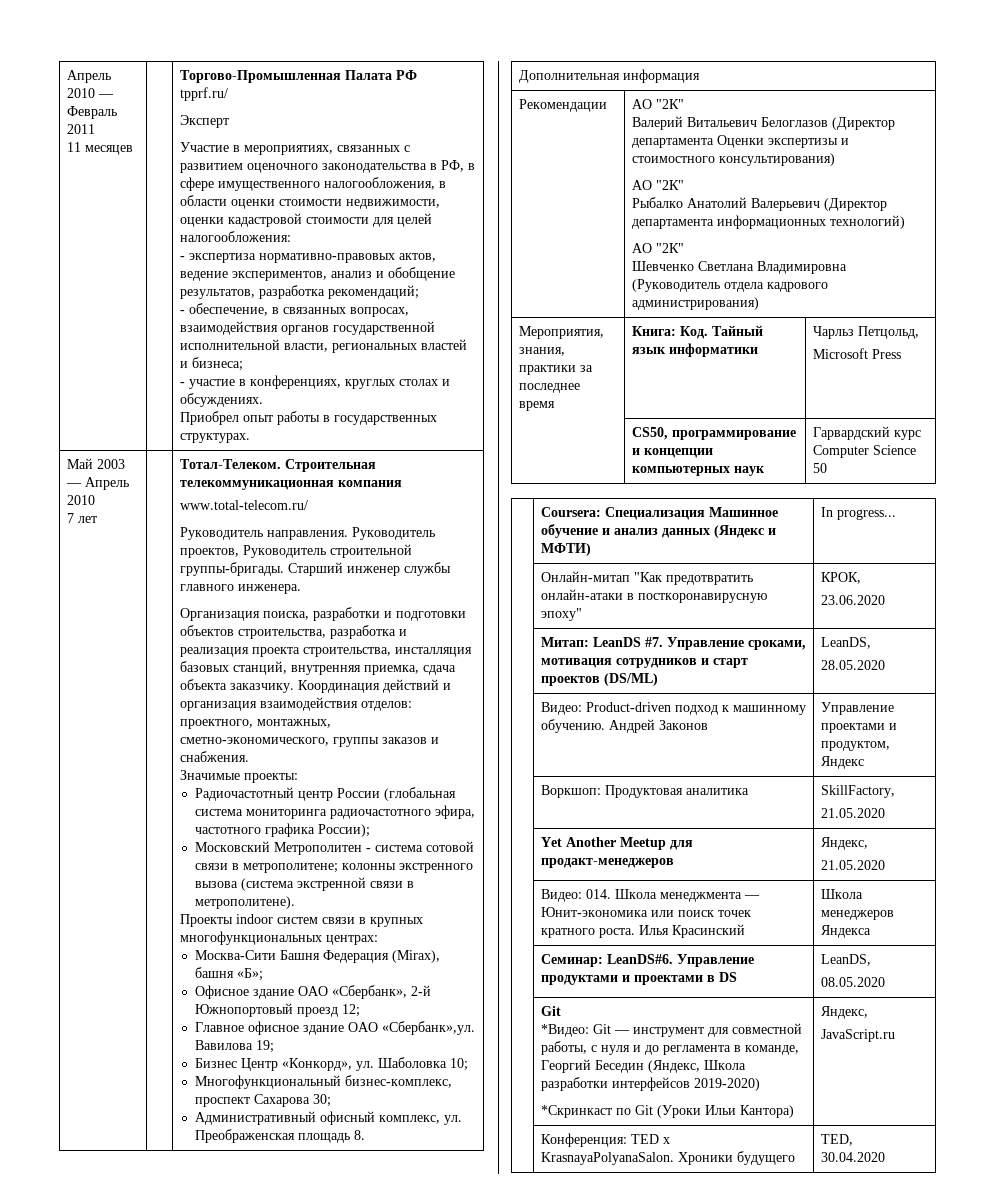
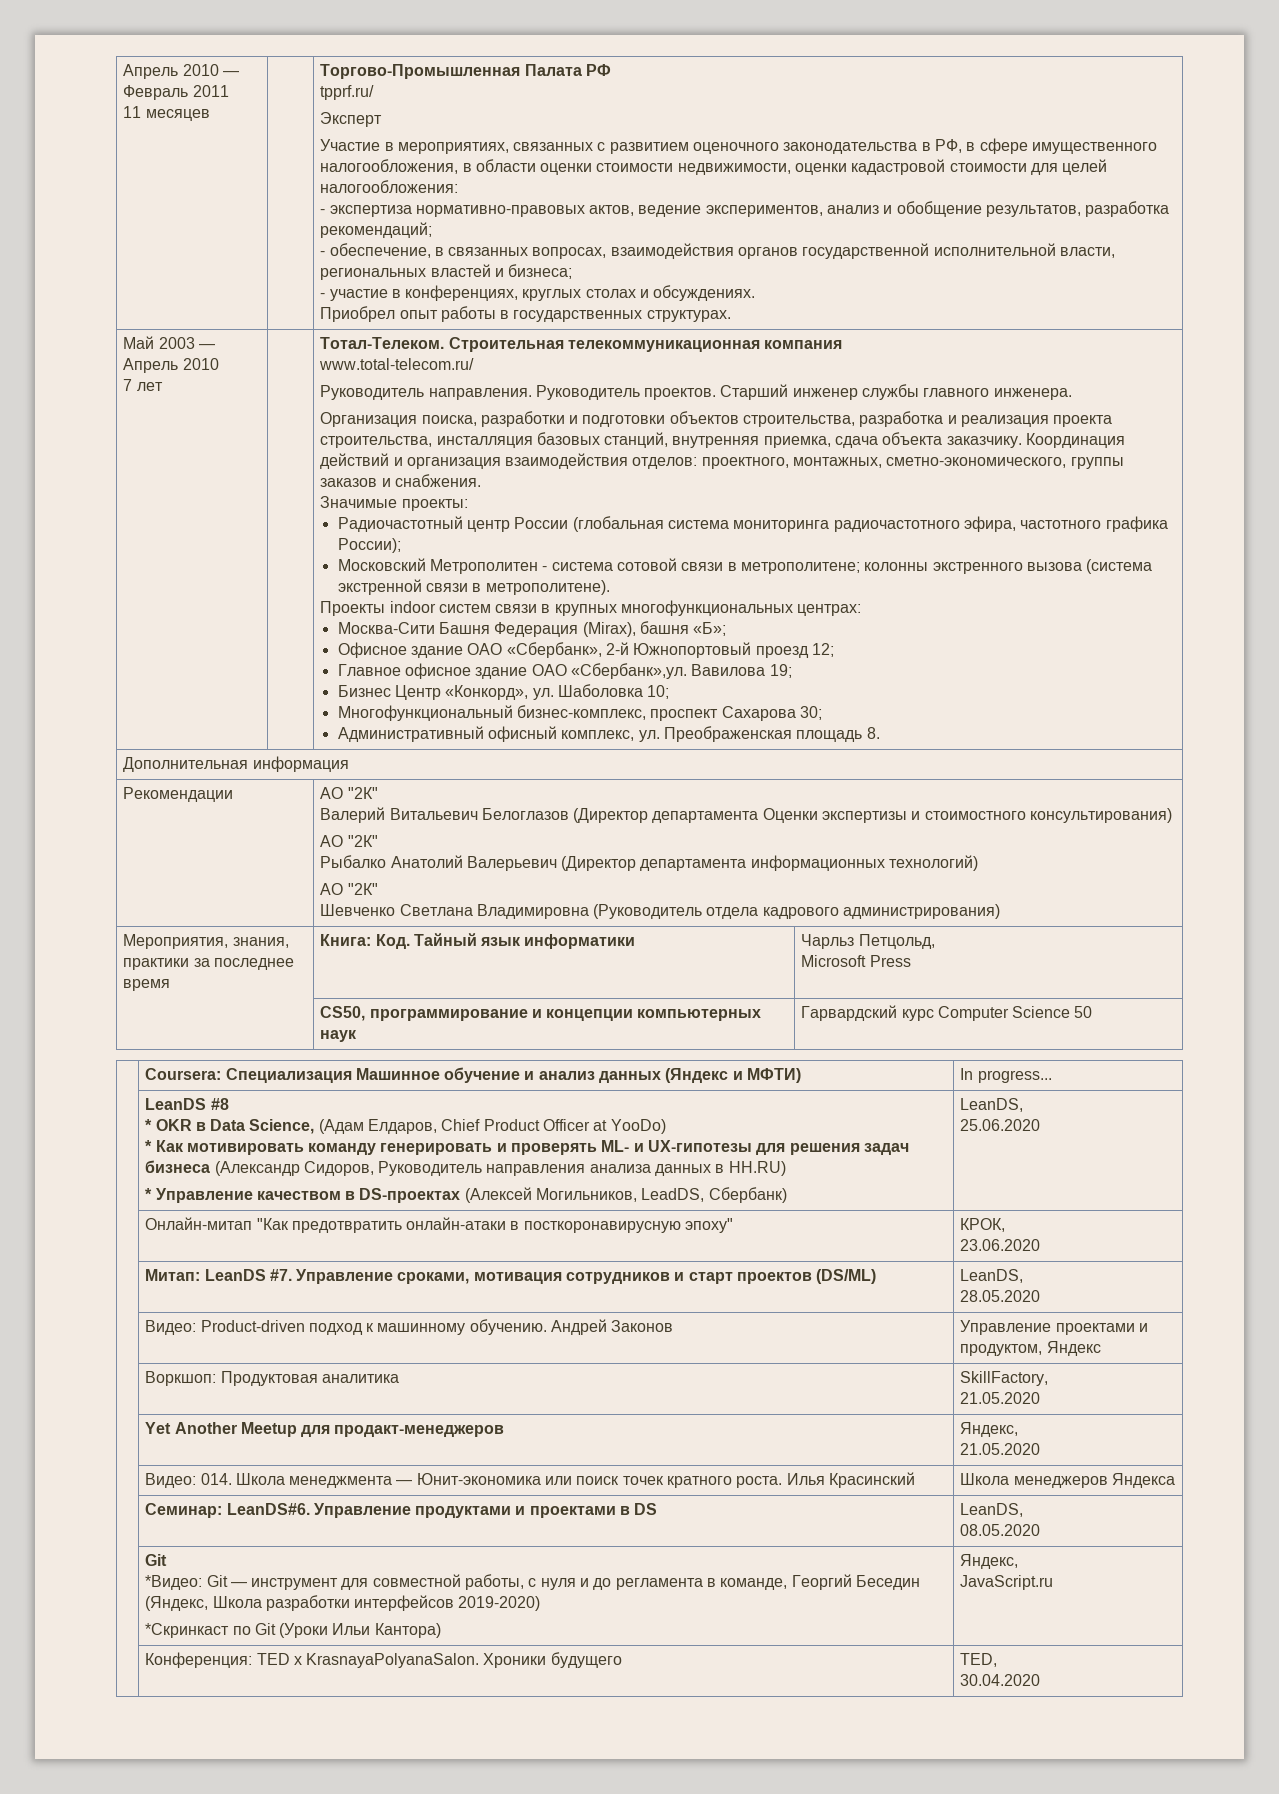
- Руководитель проектов, Руководитель строительной группы-бригады.
+ Руководитель проектов.
+ LeanDS #8
+ * OKR в Data Science, (Адам Елдаров, Chief Product Officer at YooDo)
+ * Как мотивировать команду генерировать и проверять ML- и UX-гипотезы для решения задач бизнеса (Александр Сидоров, Руководитель направления анализа данных в HH.RU)
+ * Управление качеством в DS-проектах (Алексей Могильников, LeadDS, Сбербанк) | LeanDS,
+ 25.06.2020

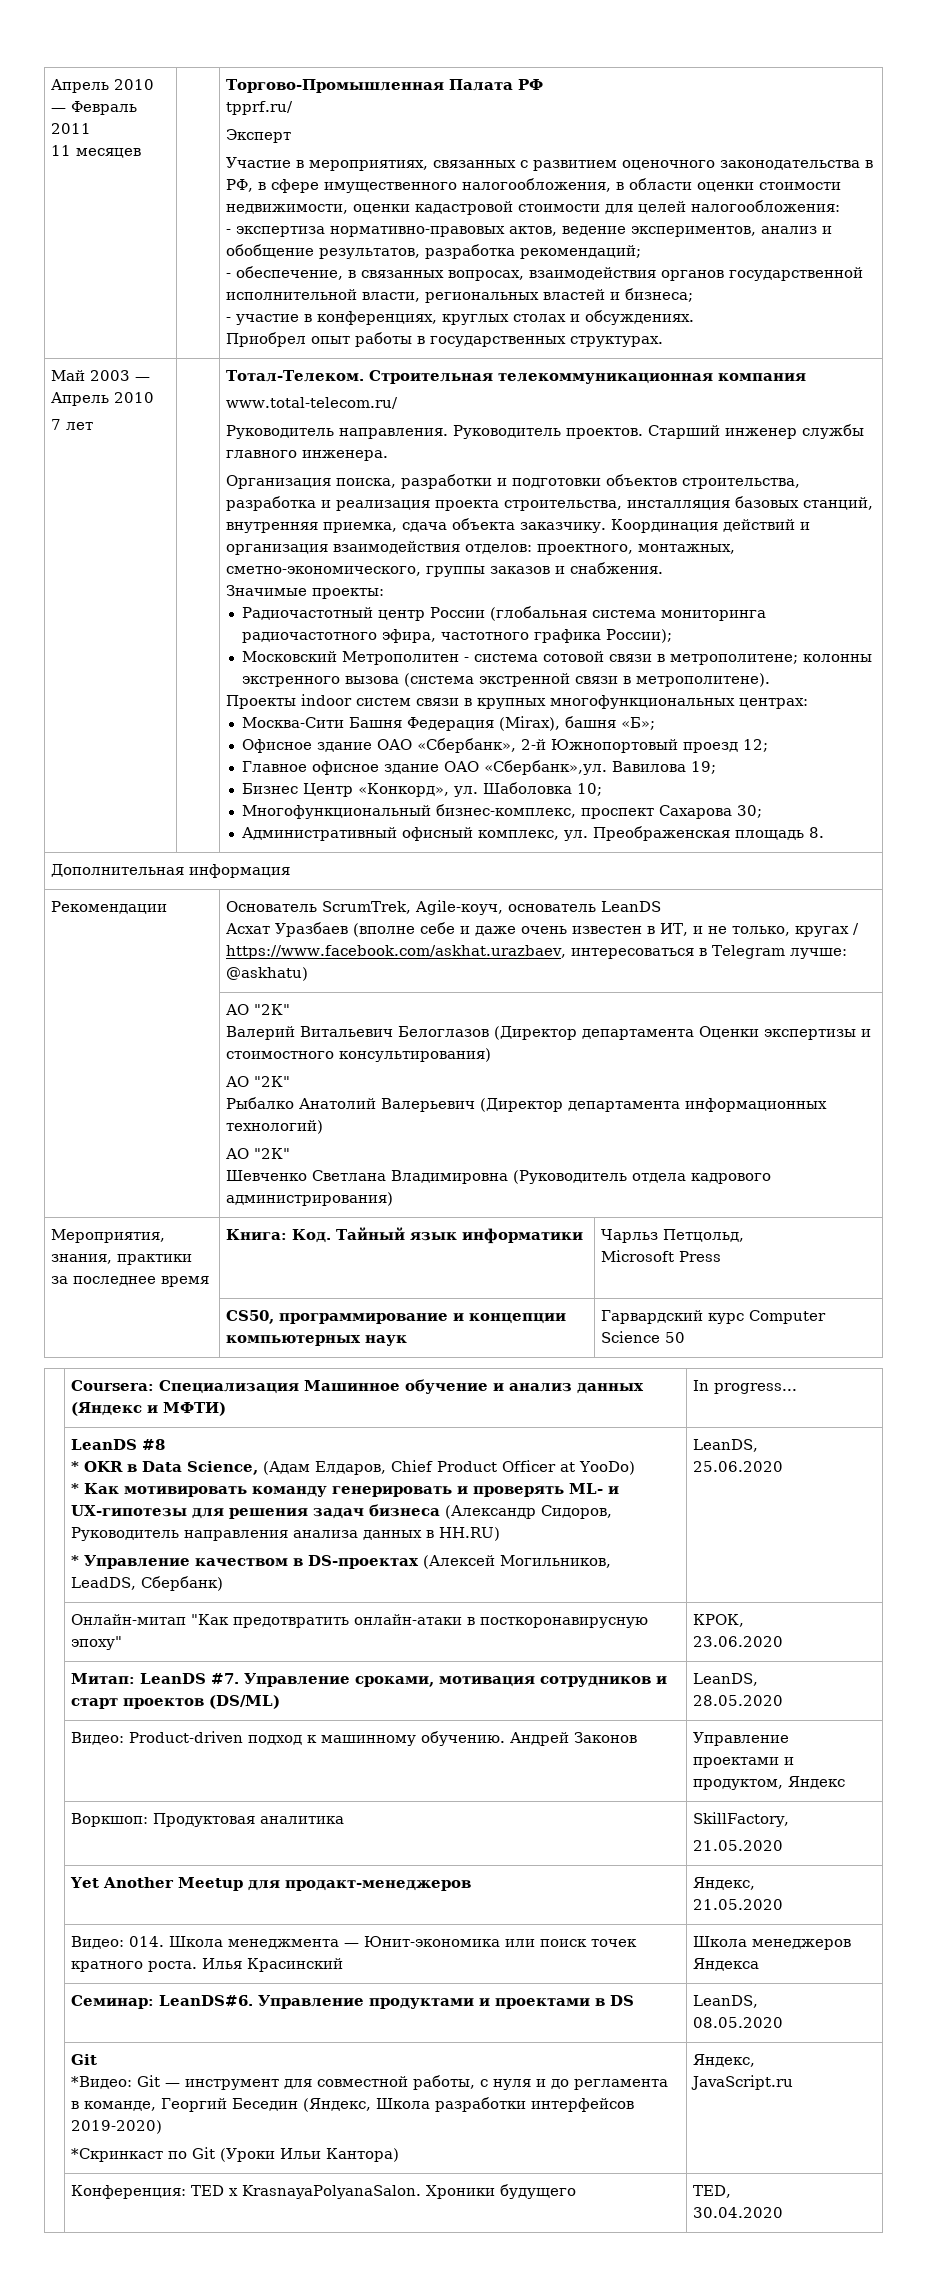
- Рекомендации | АО "2К"
+ Рекомендации | Основатель ScrumTrek, Agile-коуч, основатель LeanDS
+ Асхат Уразбаев (вполне себе и даже очень известен в ИТ, и не только, кругах / https://www.facebook.com/askhat.urazbaev, интересоваться в Telegram лучше: @askhatu)
+ | АО "2К"

